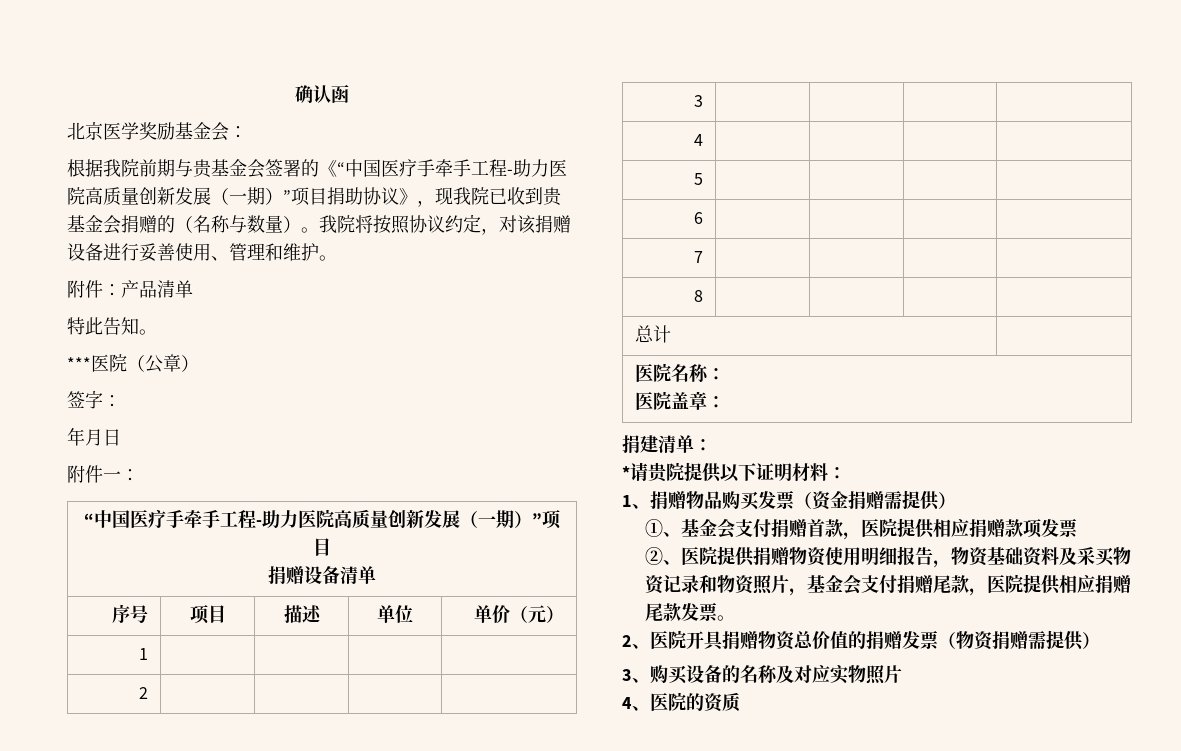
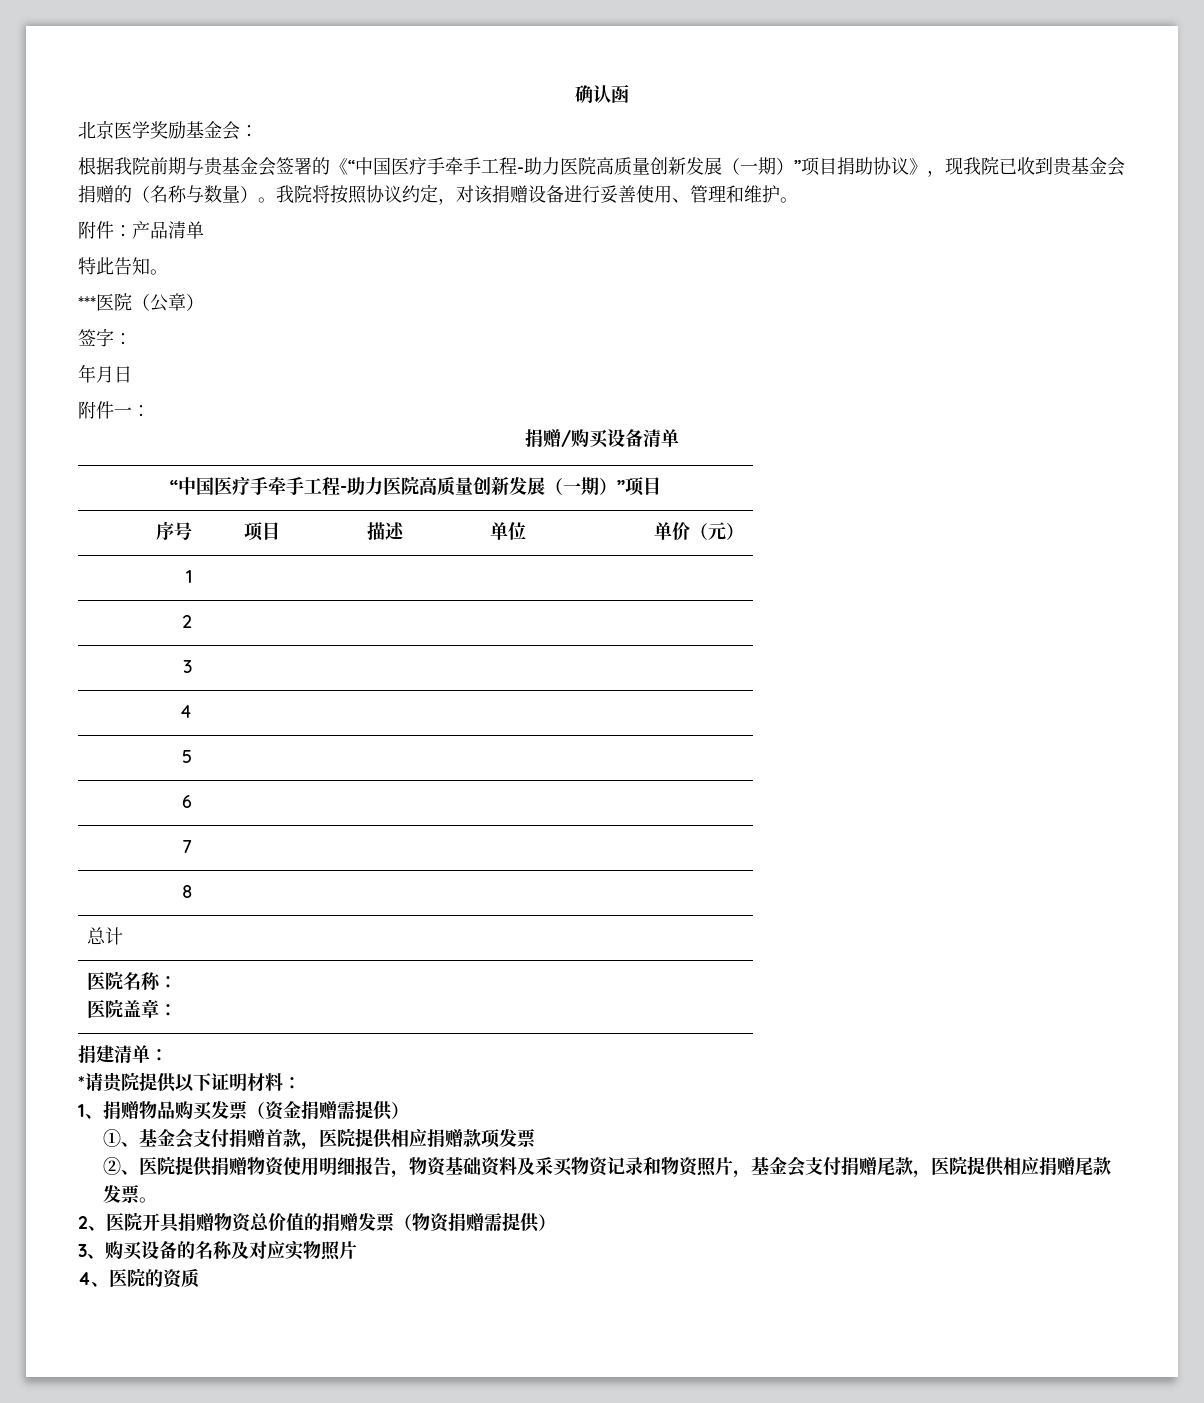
  附件一：
+ 捐赠/购买设备清单
  “中国医疗手牵手工程-助力医院高质量创新发展（一期）”项目
- 捐赠设备清单

